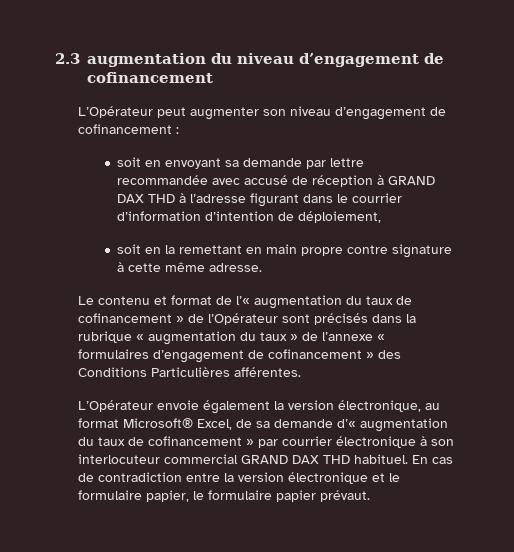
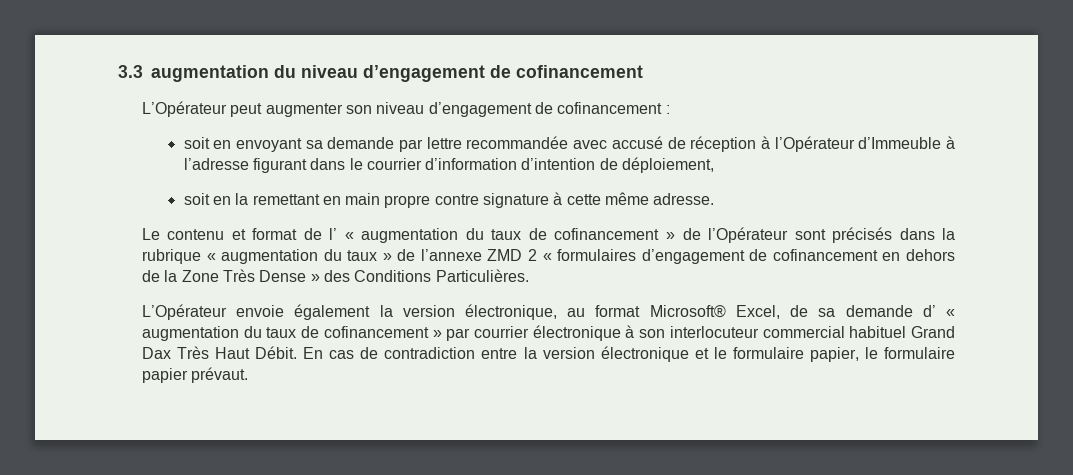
- 2.3 augmentation du niveau d’engagement de cofinancement
+ 3.3 augmentation du niveau d’engagement de cofinancement
- soit en envoyant sa demande par lettre recommandée avec accusé de réception à GRAND DAX THD à l’adresse figurant dans le courrier d’information d’intention de déploiement,
+ soit en envoyant sa demande par lettre recommandée avec accusé de réception à l’Opérateur d’Immeuble à l’adresse figurant dans le courrier d’information d’intention de déploiement,
- Le contenu et format de l’« augmentation du taux de cofinancement » de l’Opérateur sont précisés dans la rubrique « augmentation du taux » de l’annexe « formulaires d’engagement de cofinancement » des Conditions Particulières afférentes.
+ Le contenu et format de l’ « augmentation du taux de cofinancement » de l’Opérateur sont précisés dans la rubrique « augmentation du taux » de l’annexe ZMD 2 « formulaires d’engagement de cofinancement en dehors de la Zone Très Dense » des Conditions Particulières.
- L’Opérateur envoie également la version électronique, au format Microsoft® Excel, de sa demande d’« augmentation du taux de cofinancement » par courrier électronique à son interlocuteur commercial GRAND DAX THD habituel.
+ L’Opérateur envoie également la version électronique, au format Microsoft® Excel, de sa demande d’ « augmentation du taux de cofinancement » par courrier électronique à son interlocuteur commercial habituel Grand Dax Très Haut Débit.

